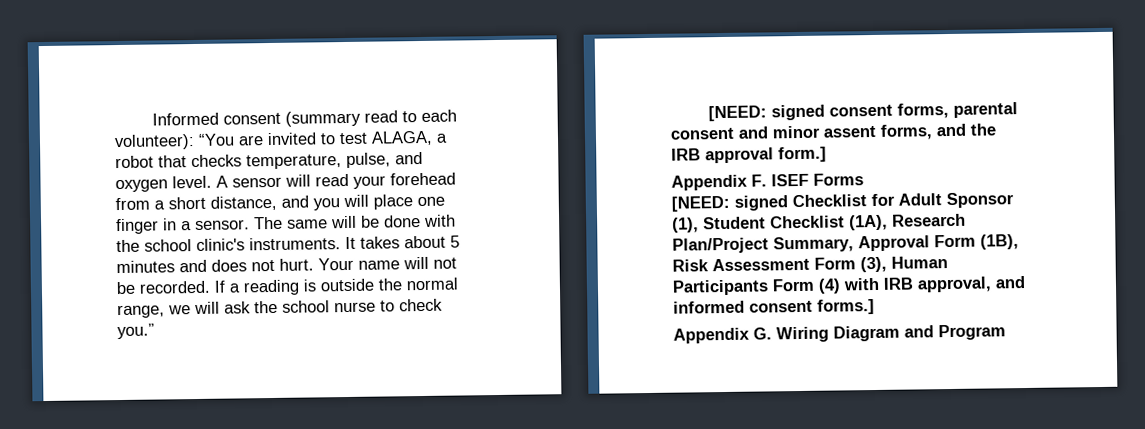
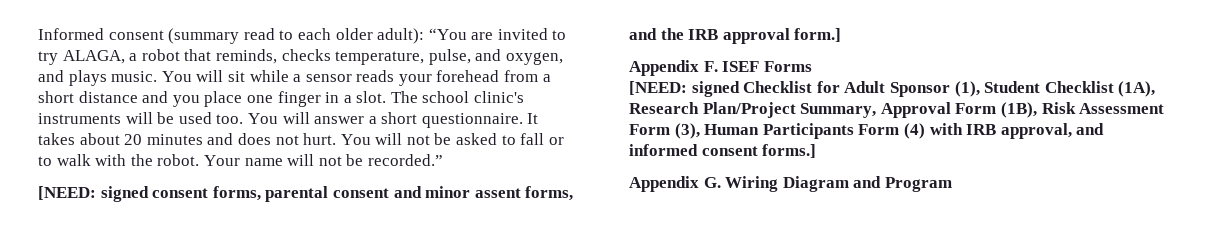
- Informed consent (summary read to each volunteer): “You are invited to test ALAGA, a robot that checks temperature, pulse, and oxygen level. A sensor will read your forehead from a short distance, and you will place one finger in a sensor. The same will be done with the school clinic's instruments.
+ Informed consent (summary read to each older adult): “You are invited to try ALAGA, a robot that reminds, checks temperature, pulse, and oxygen, and plays music. You will sit while a sensor reads your forehead from a short distance and you place one finger in a slot. The school clinic's instruments will be used too. You will answer a short questionnaire.
- It takes about 5 minutes and does not hurt.
+ It takes about 20 minutes and does not hurt.
+ You will not be asked to fall or to walk with the robot.
- Your name will not be recorded. If a reading is outside the normal range, we will ask the school nurse to check you.”
+ Your name will not be recorded.”

